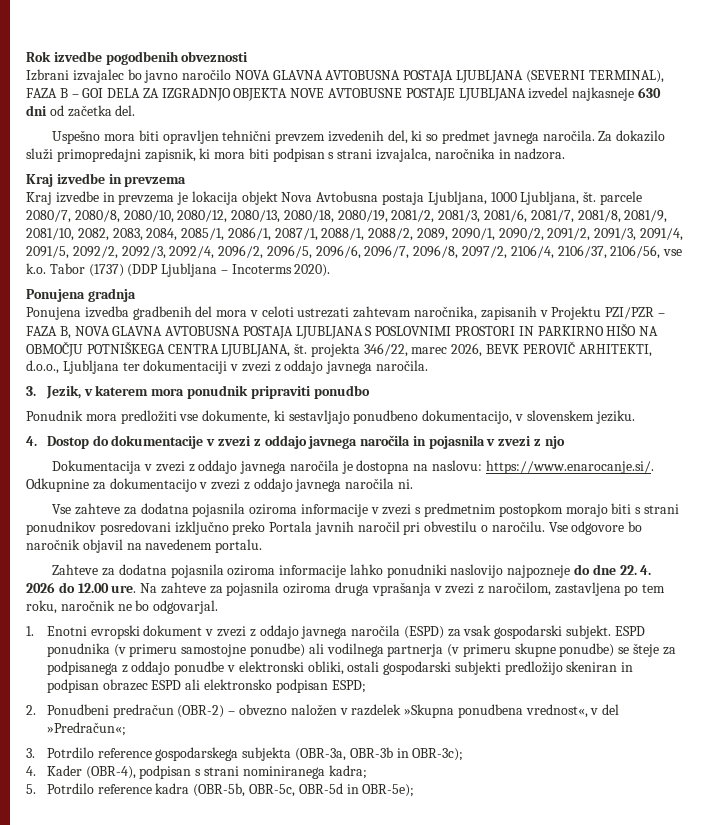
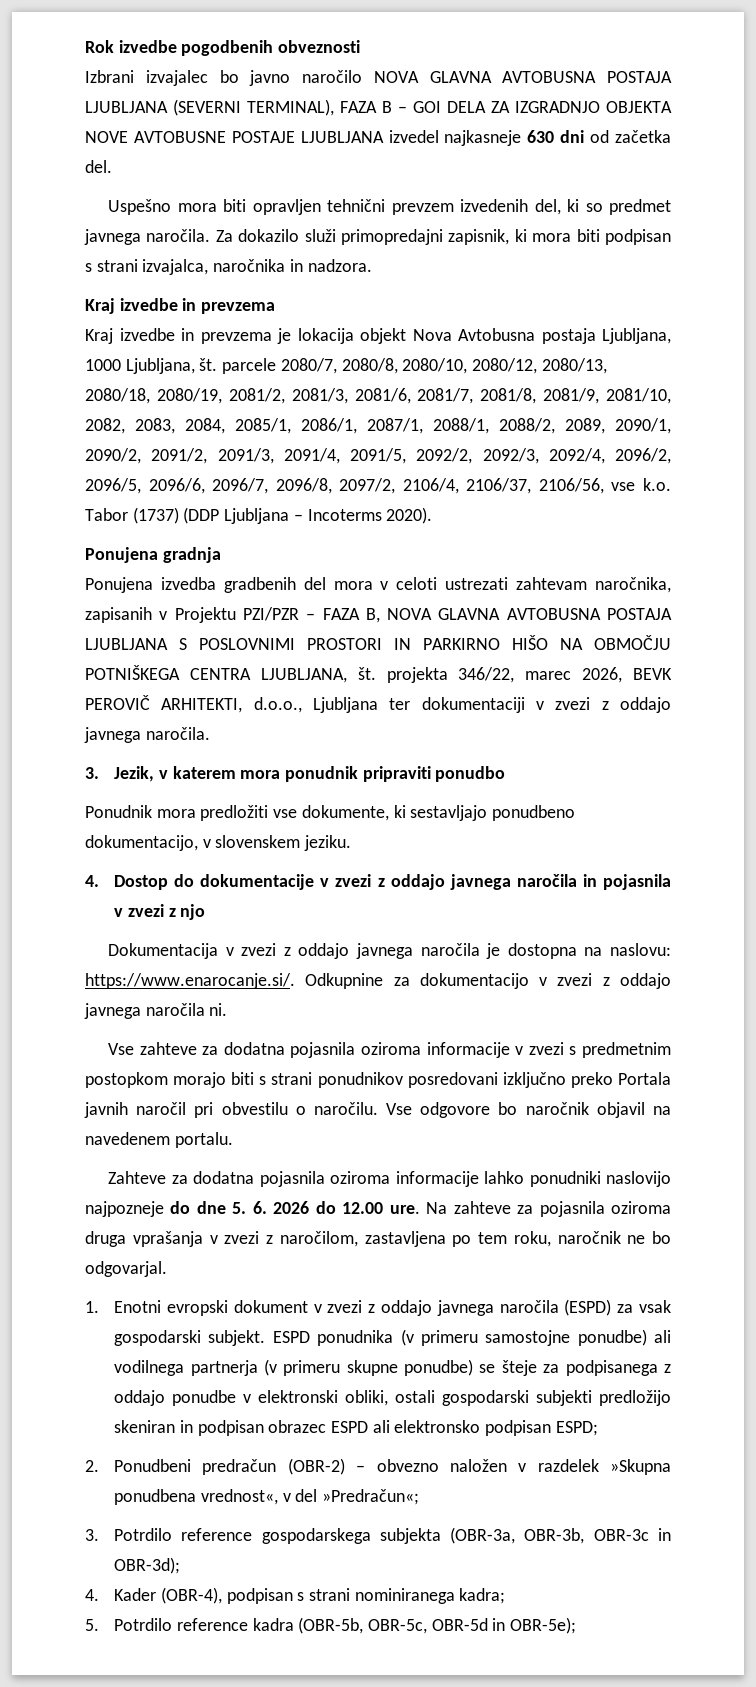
- Zahteve za dodatna pojasnila oziroma informacije lahko ponudniki naslovijo najpozneje do dne 22. 4. 2026 do 12.00 ure.
+ Zahteve za dodatna pojasnila oziroma informacije lahko ponudniki naslovijo najpozneje do dne 5. 6. 2026 do 12.00 ure.
- 3. Potrdilo reference gospodarskega subjekta (OBR-3a, OBR-3b in OBR-3c);
+ 3. Potrdilo reference gospodarskega subjekta (OBR-3a, OBR-3b, OBR-3c in OBR-3d);

